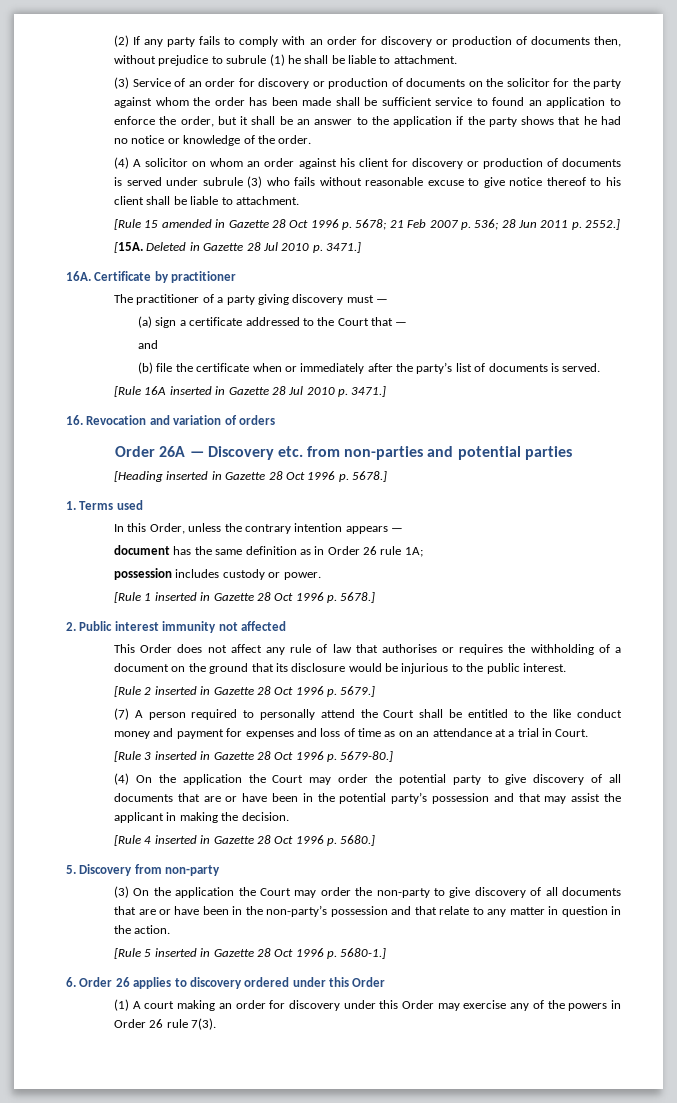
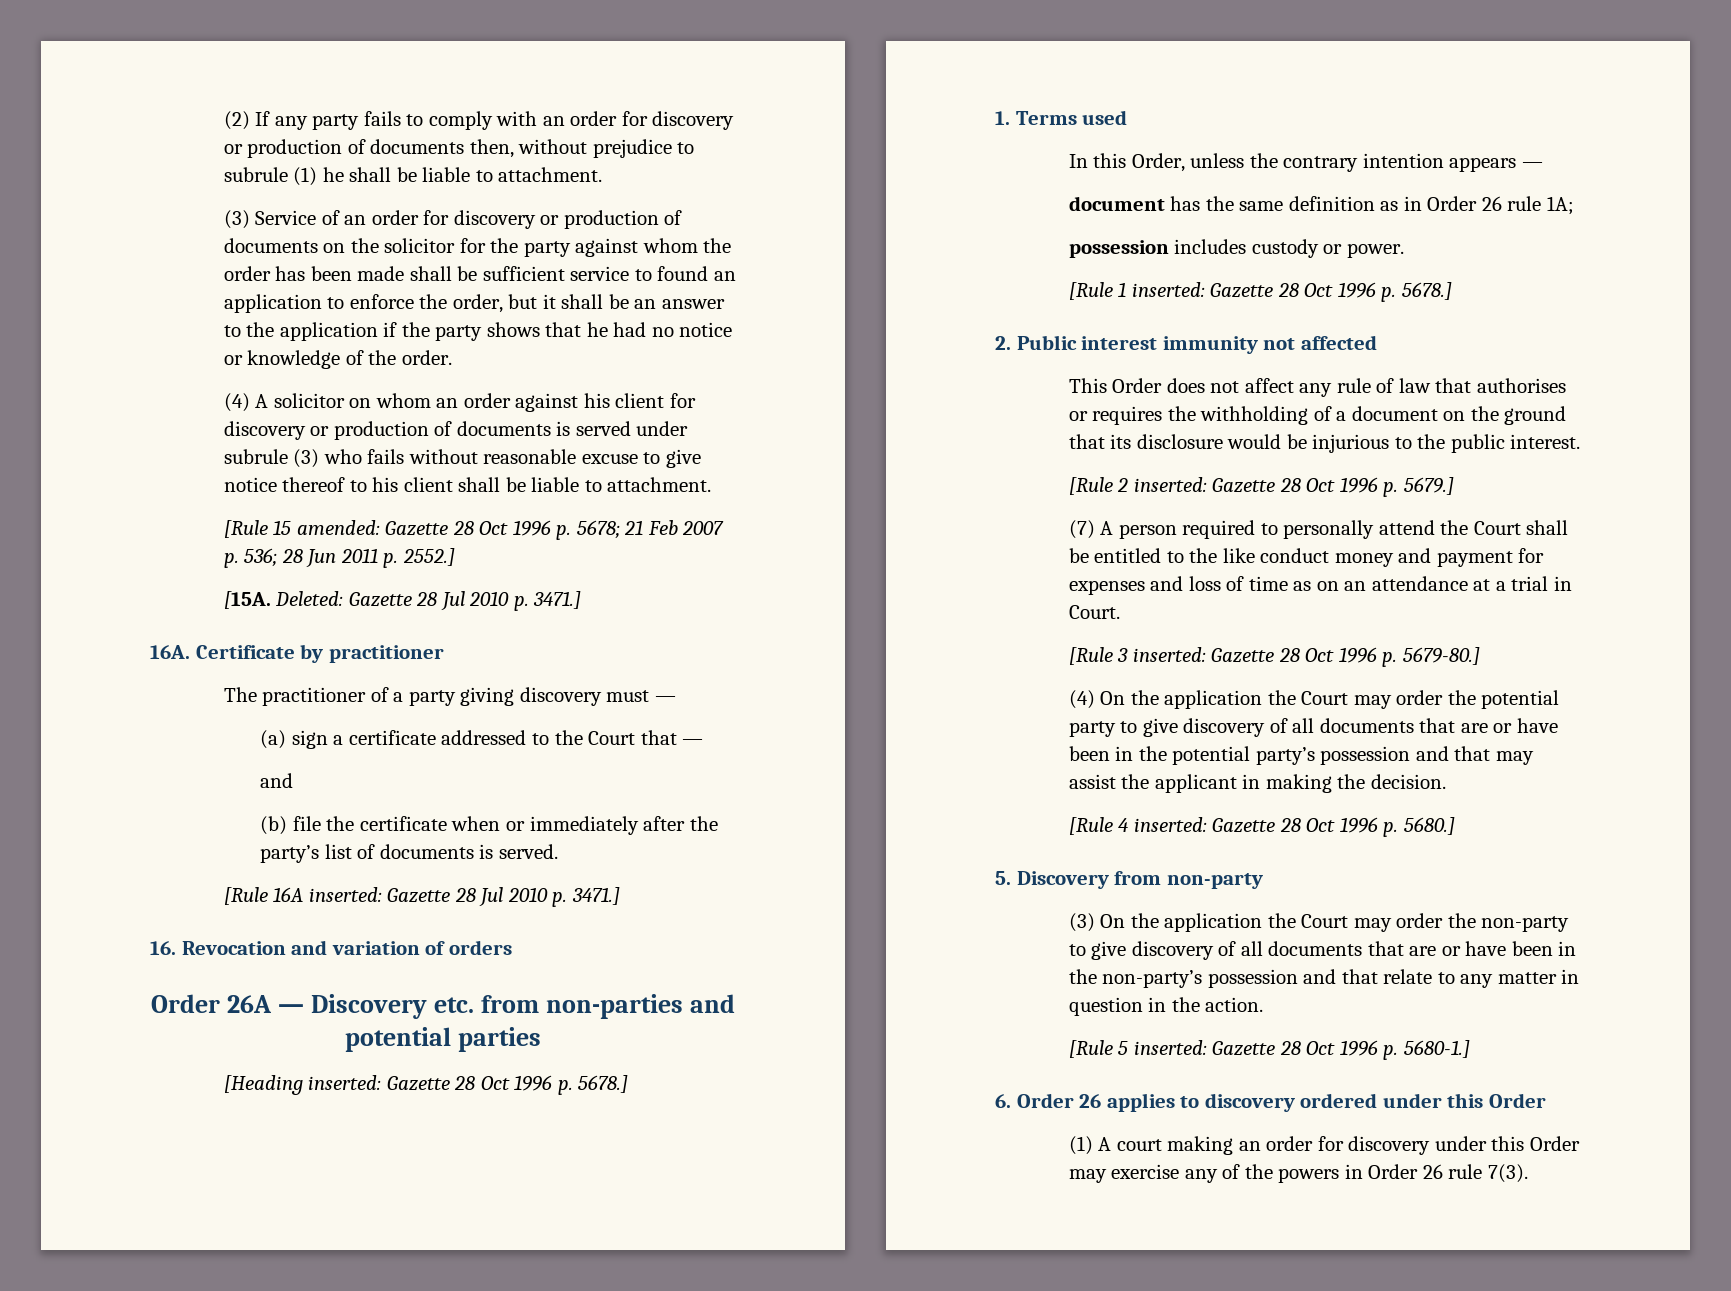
- [Rule 15 amended in Gazette 28 Oct 1996 p. 5678; 21 Feb 2007 p. 536; 28 Jun 2011 p. 2552.]
+ [Rule 15 amended: Gazette 28 Oct 1996 p. 5678; 21 Feb 2007 p. 536; 28 Jun 2011 p. 2552.]
- Deleted in Gazette 28 Jul 2010 p. 3471.]
+ Deleted: Gazette 28 Jul 2010 p. 3471.]
- [Rule 16A inserted in Gazette 28 Jul 2010 p. 3471.]
+ [Rule 16A inserted: Gazette 28 Jul 2010 p. 3471.]
- [Heading inserted in Gazette 28 Oct 1996 p. 5678.]
+ [Heading inserted: Gazette 28 Oct 1996 p. 5678.]
- [Rule 1 inserted in Gazette 28 Oct 1996 p. 5678.]
+ [Rule 1 inserted: Gazette 28 Oct 1996 p. 5678.]
- [Rule 2 inserted in Gazette 28 Oct 1996 p. 5679.]
+ [Rule 2 inserted: Gazette 28 Oct 1996 p. 5679.]
- [Rule 3 inserted in Gazette 28 Oct 1996 p. 5679-80.]
+ [Rule 3 inserted: Gazette 28 Oct 1996 p. 5679-80.]
- [Rule 4 inserted in Gazette 28 Oct 1996 p. 5680.]
+ [Rule 4 inserted: Gazette 28 Oct 1996 p. 5680.]
- [Rule 5 inserted in Gazette 28 Oct 1996 p. 5680-1.]
+ [Rule 5 inserted: Gazette 28 Oct 1996 p. 5680-1.]

